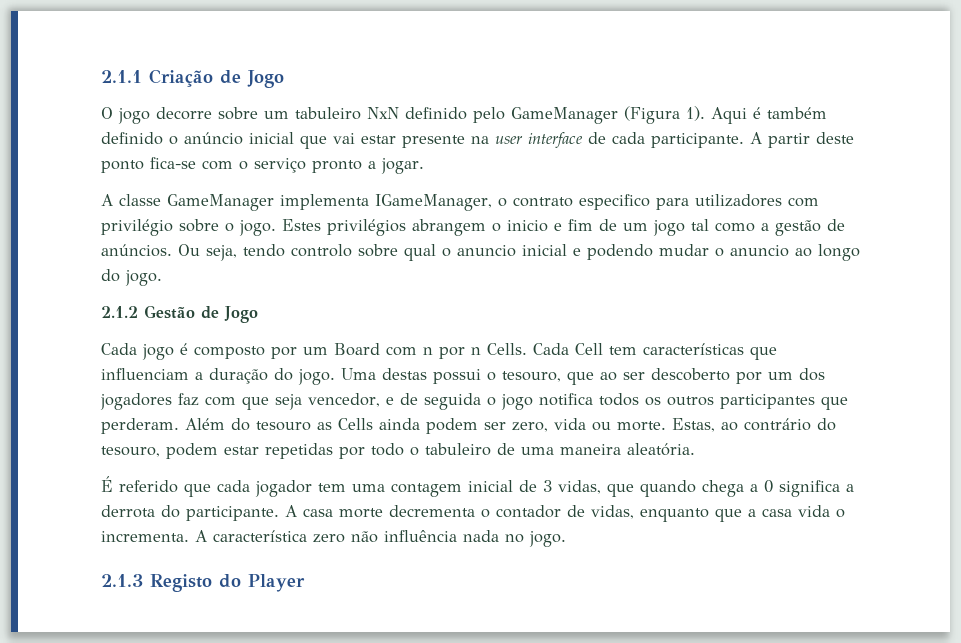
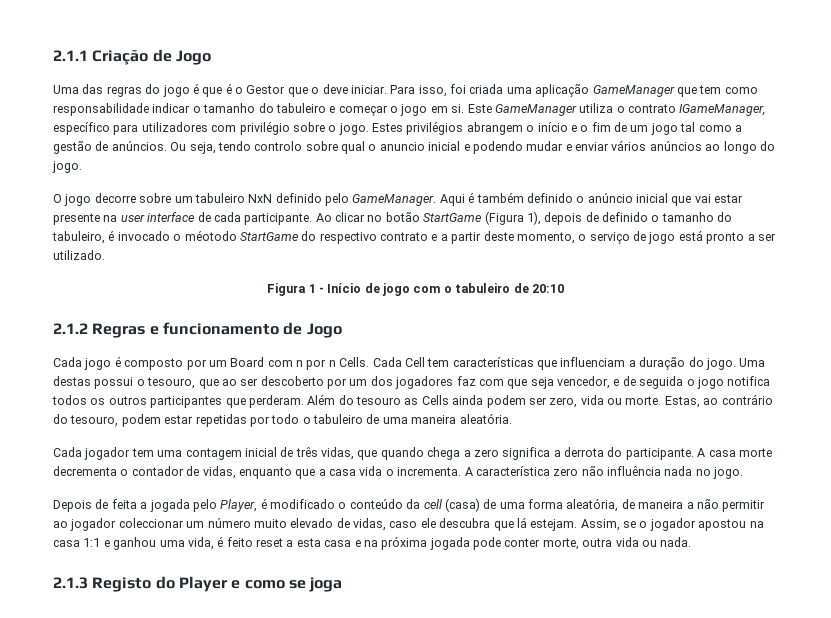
- O jogo decorre sobre um tabuleiro NxN definido pelo GameManager (Figura 1). Aqui é também definido o anúncio inicial que vai estar presente na user interface de cada participante. A partir deste ponto fica-se com o serviço pronto a jogar.
- A classe GameManager implementa IGameManager, o contrato especifico para utilizadores com privilégio sobre o jogo.
+ Uma das regras do jogo é que é o Gestor que o deve iniciar. Para isso, foi criada uma aplicação GameManager que tem como responsabilidade indicar o tamanho do tabuleiro e começar o jogo em si. Este GameManager utiliza o contrato IGameManager, específico para utilizadores com privilégio sobre o jogo.
- Estes privilégios abrangem o inicio e fim de um jogo tal como a gestão de anúncios.
+ Estes privilégios abrangem o início e o fim de um jogo tal como a gestão de anúncios.
- Ou seja, tendo controlo sobre qual o anuncio inicial e podendo mudar o anuncio ao longo do jogo.
+ Ou seja, tendo controlo sobre qual o anuncio inicial e podendo mudar e enviar vários anúncios ao longo do jogo.
- 2.1.2 Gestão de Jogo
+ O jogo decorre sobre um tabuleiro NxN definido pelo GameManager. Aqui é também definido o anúncio inicial que vai estar presente na user interface de cada participante. Ao clicar no botão StartGame (Figura 1), depois de definido o tamanho do tabuleiro, é invocado o méotodo StartGame do respectivo contrato e a partir deste momento, o serviço de jogo está pronto a ser utilizado.
+ Figura 1 - Início de jogo com o tabuleiro de 20:10
+ 2.1.2 Regras e funcionamento de Jogo
- É referido que cada jogador tem uma contagem inicial de 3 vidas, que quando chega a 0 significa a derrota do participante.
+ Cada jogador tem uma contagem inicial de três vidas, que quando chega a zero significa a derrota do participante.
+ Depois de feita a jogada pelo Player, é modificado o conteúdo da cell (casa) de uma forma aleatória, de maneira a não permitir ao jogador coleccionar um número muito elevado de vidas, caso ele descubra que lá estejam. Assim, se o jogador apostou na casa 1:1 e ganhou uma vida, é feito reset a esta casa e na próxima jogada pode conter morte, outra vida ou nada.
- 2.1.3 Registo do Player
+ 2.1.3 Registo do Player e como se joga

